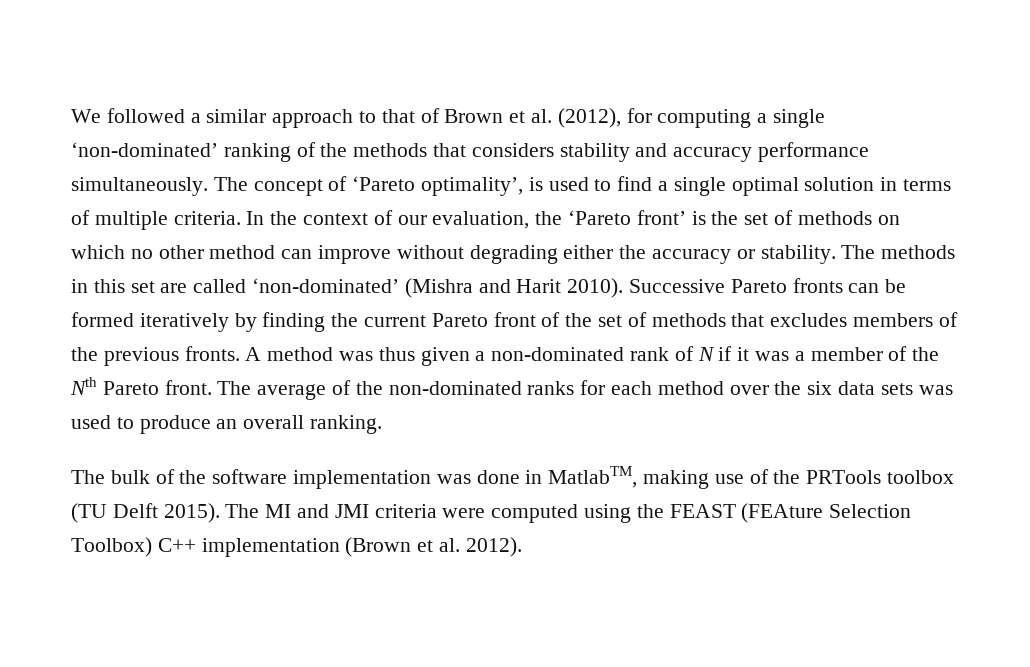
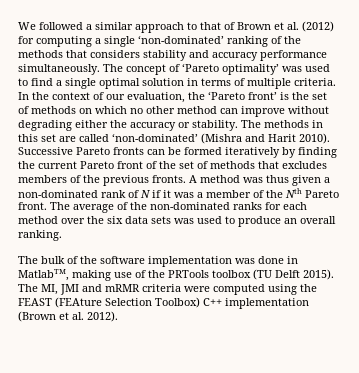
- We followed a similar approach to that of Brown et al. (2012), for computing a single ‘non-dominated’ ranking of the methods that considers stability and accuracy performance simultaneously.
+ We followed a similar approach to that of Brown et al. (2012) for computing a single ‘non-dominated’ ranking of the methods that considers stability and accuracy performance simultaneously.
- The concept of ‘Pareto optimality’, is used to find a single optimal solution in terms of multiple criteria.
+ The concept of ‘Pareto optimality’ was used to find a single optimal solution in terms of multiple criteria.
- The MI and JMI criteria were computed using the FEAST (FEAture Selection Toolbox) C++ implementation (Brown et al. 2012).
+ The MI, JMI and mRMR criteria were computed using the FEAST (FEAture Selection Toolbox) C++ implementation (Brown et al. 2012).

